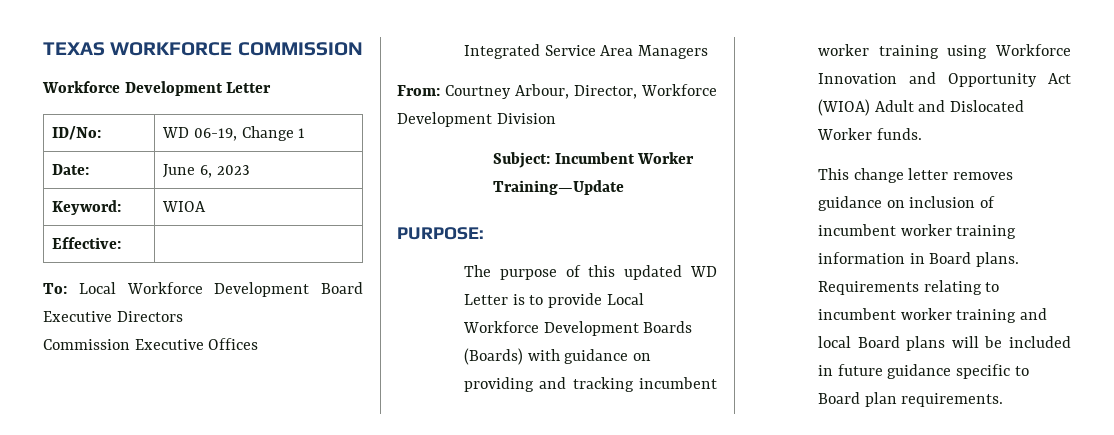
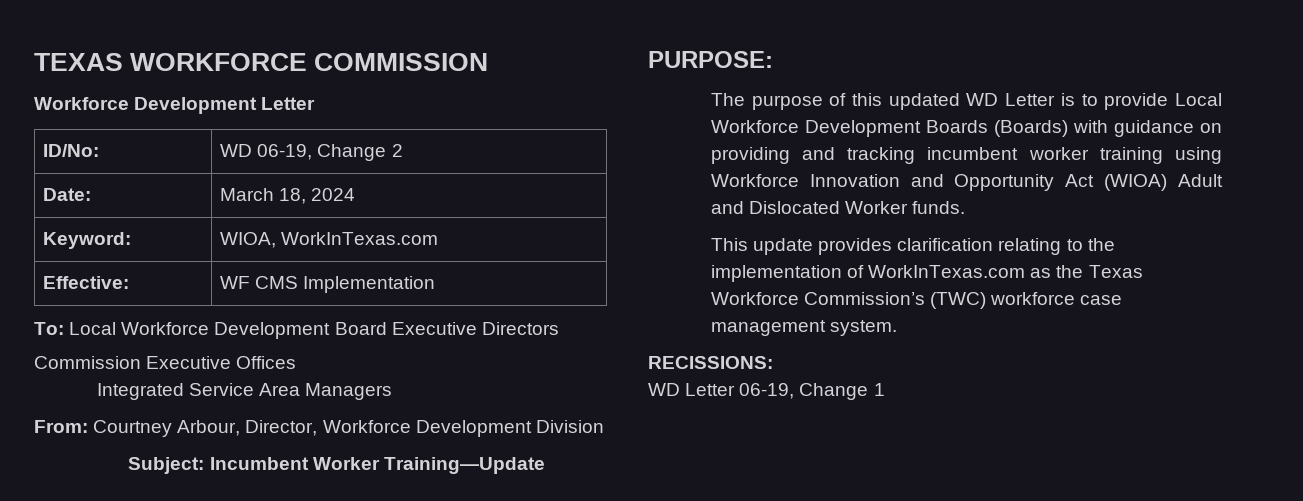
- ID/No: | WD 06-19, Change 1
+ ID/No: | WD 06-19, Change 2
- Date: | June 6, 2023
+ Date: | March 18, 2024
- Keyword: | WIOA
+ Keyword: | WIOA, WorkInTexas.com
- Effective: |
+ Effective: | WF CMS Implementation
- This change letter removes guidance on inclusion of incumbent worker training information in Board plans. Requirements relating to incumbent worker training and local Board plans will be included in future guidance specific to Board plan requirements.
+ This update provides clarification relating to the implementation of WorkInTexas.com as the Texas Workforce Commission’s (TWC) workforce case management system.
+ RECISSIONS:
+ WD Letter 06-19, Change 1

